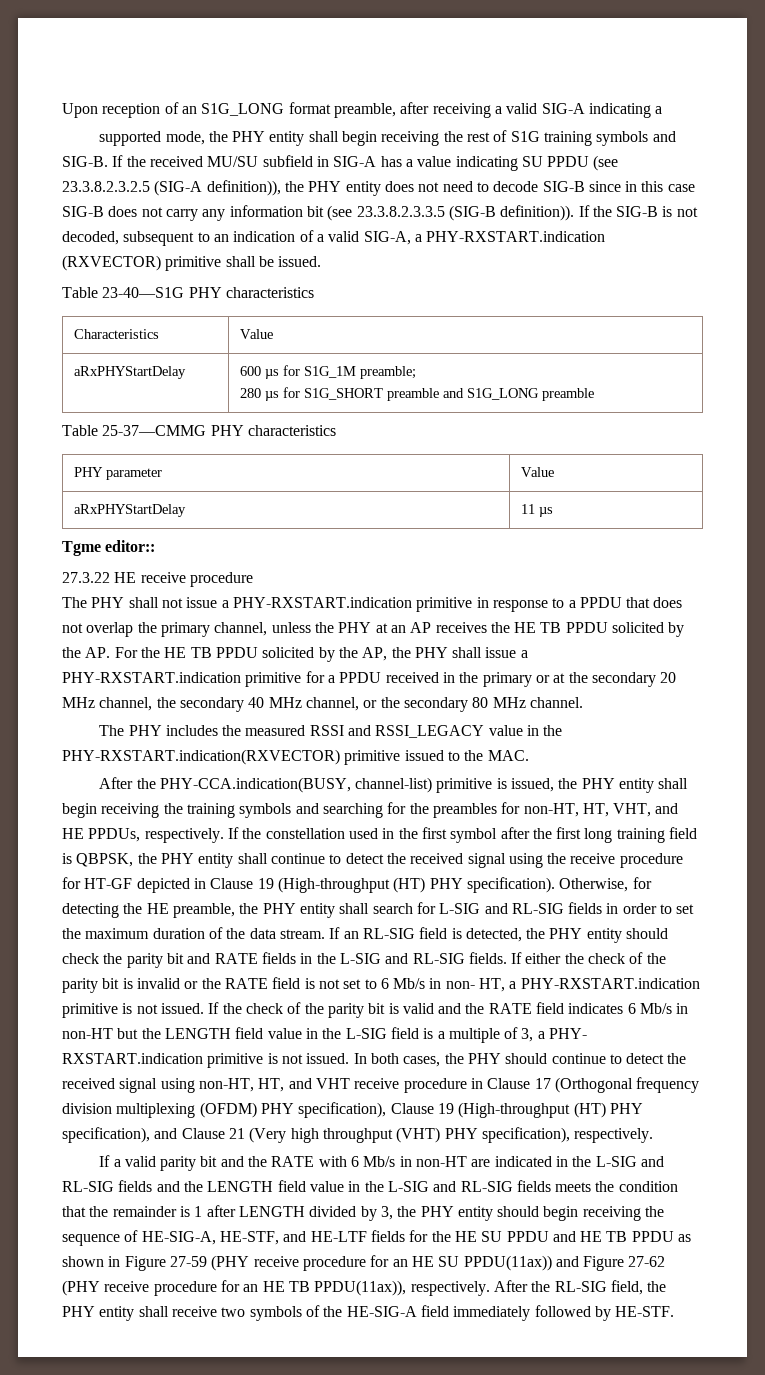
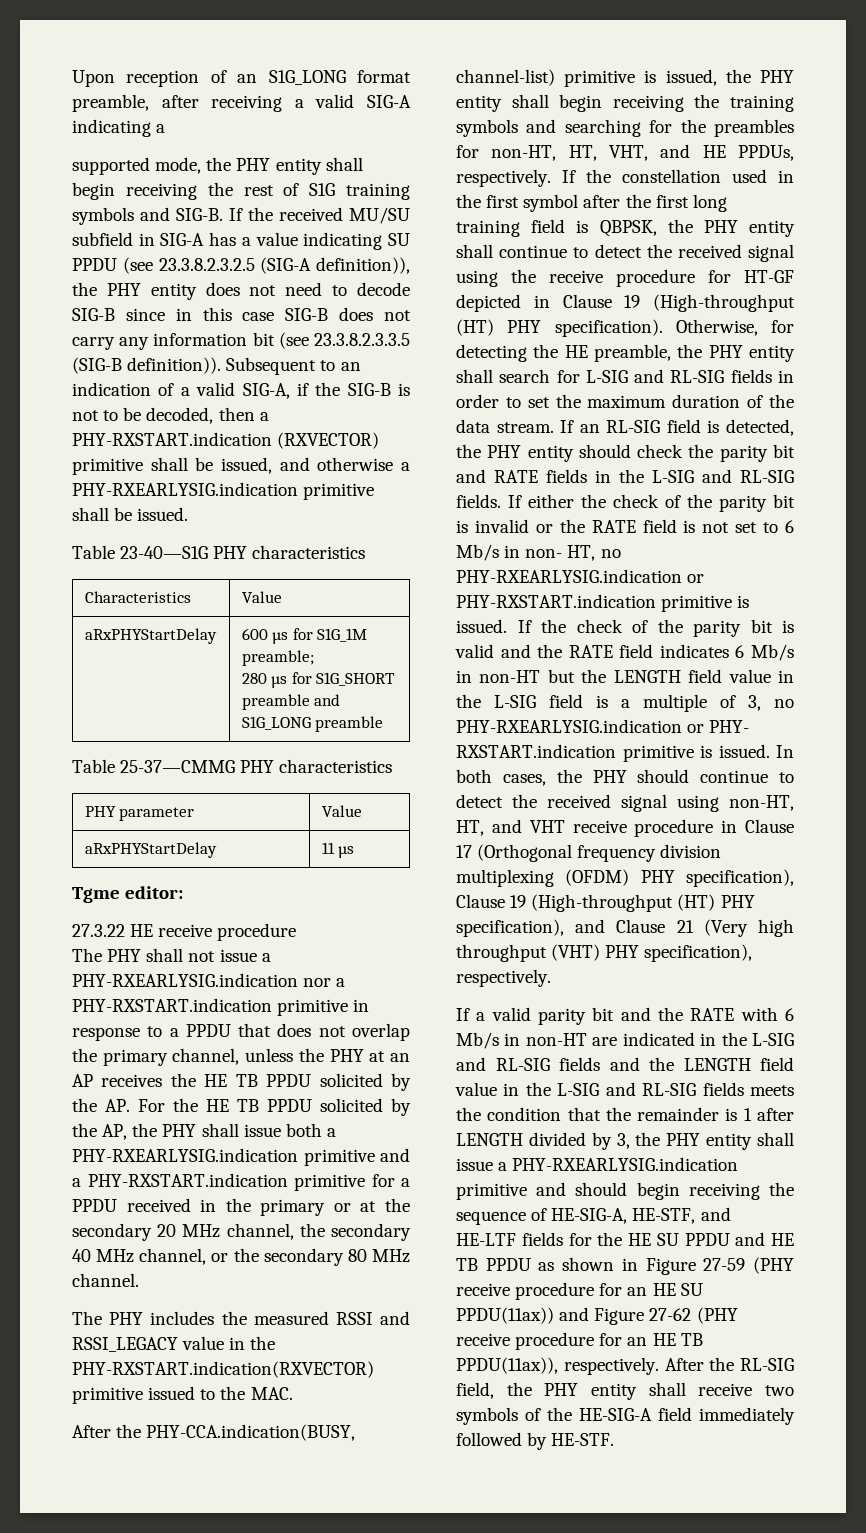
- If the SIG-B is not decoded, subsequent to an indication of a valid SIG-A, a PHY-RXSTART.indication (RXVECTOR) primitive shall be issued.
+ Subsequent to an indication of a valid SIG-A, if the SIG-B is not to be decoded, then a PHY-RXSTART.indication (RXVECTOR) primitive shall be issued, and otherwise a PHY-RXEARLYSIG.indication primitive shall be issued.
- Tgme editor::
+ Tgme editor:
- The PHY shall not issue a PHY-RXSTART.indication primitive in response to a PPDU that does not overlap the primary channel, unless the PHY at an AP receives the HE TB PPDU solicited by the AP. For the HE TB PPDU solicited by the AP, the PHY shall issue a PHY-RXSTART.indication primitive for a PPDU received in the primary or at the secondary 20 MHz channel, the secondary 40 MHz channel, or the secondary 80 MHz channel.
+ The PHY shall not issue a PHY-RXEARLYSIG.indication nor a PHY-RXSTART.indication primitive in response to a PPDU that does not overlap the primary channel, unless the PHY at an AP receives the HE TB PPDU solicited by the AP. For the HE TB PPDU solicited by the AP, the PHY shall issue both a PHY-RXEARLYSIG.indication primitive and a PHY-RXSTART.indication primitive for a PPDU received in the primary or at the secondary 20 MHz channel, the secondary 40 MHz channel, or the secondary 80 MHz channel.
- If either the check of the parity bit is invalid or the RATE field is not set to 6 Mb/s in non- HT, a PHY-RXSTART.indication primitive is not issued.
+ If either the check of the parity bit is invalid or the RATE field is not set to 6 Mb/s in non- HT, no PHY-RXEARLYSIG.indication or PHY-RXSTART.indication primitive is issued.
- If the check of the parity bit is valid and the RATE field indicates 6 Mb/s in non-HT but the LENGTH field value in the L-SIG field is a multiple of 3, a PHY- RXSTART.indication primitive is not issued.
+ If the check of the parity bit is valid and the RATE field indicates 6 Mb/s in non-HT but the LENGTH field value in the L-SIG field is a multiple of 3, no PHY-RXEARLYSIG.indication or PHY- RXSTART.indication primitive is issued.
- If a valid parity bit and the RATE with 6 Mb/s in non-HT are indicated in the L-SIG and RL-SIG fields and the LENGTH field value in the L-SIG and RL-SIG fields meets the condition that the remainder is 1 after LENGTH divided by 3, the PHY entity should begin receiving the sequence of HE-SIG-A, HE-STF, and HE-LTF fields for the HE SU PPDU and HE TB PPDU as shown in Figure 27-59 (PHY receive procedure for an HE SU PPDU(11ax)) and Figure 27-62 (PHY receive procedure for an HE TB PPDU(11ax)), respectively.
+ If a valid parity bit and the RATE with 6 Mb/s in non-HT are indicated in the L-SIG and RL-SIG fields and the LENGTH field value in the L-SIG and RL-SIG fields meets the condition that the remainder is 1 after LENGTH divided by 3, the PHY entity shall issue a PHY-RXEARLYSIG.indication primitive and should begin receiving the sequence of HE-SIG-A, HE-STF, and HE-LTF fields for the HE SU PPDU and HE TB PPDU as shown in Figure 27-59 (PHY receive procedure for an HE SU PPDU(11ax)) and Figure 27-62 (PHY receive procedure for an HE TB PPDU(11ax)), respectively.

